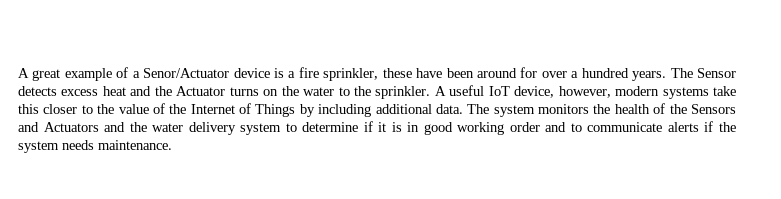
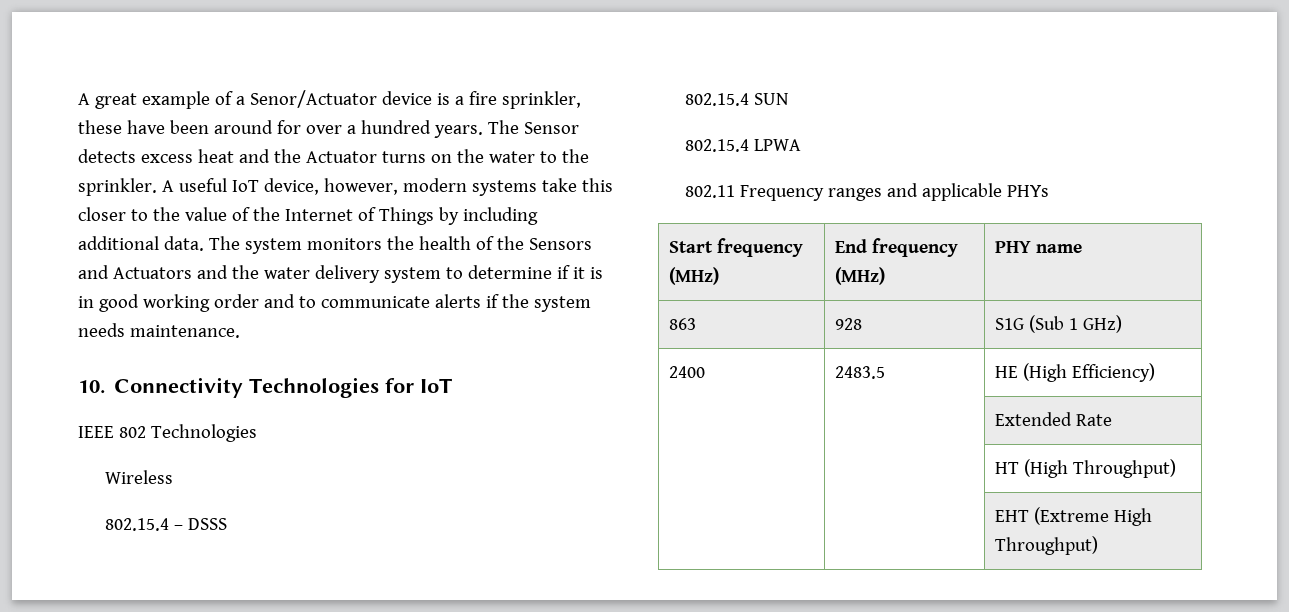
+ 10. Connectivity Technologies for IoT
+ IEEE 802 Technologies
+ Wireless
+ 802.15.4 – DSSS
+ 802.15.4 SUN
+ 802.15.4 LPWA
+ 802.11 Frequency ranges and applicable PHYs
+ Start frequency (MHz) | End frequency (MHz) | PHY name
+ 863 | 928 | S1G (Sub 1 GHz)
+ 2400 | 2483.5 | HE (High Efficiency)
+ | | Extended Rate
+ | | HT (High Throughput)
+ | | EHT (Extreme High Throughput)

